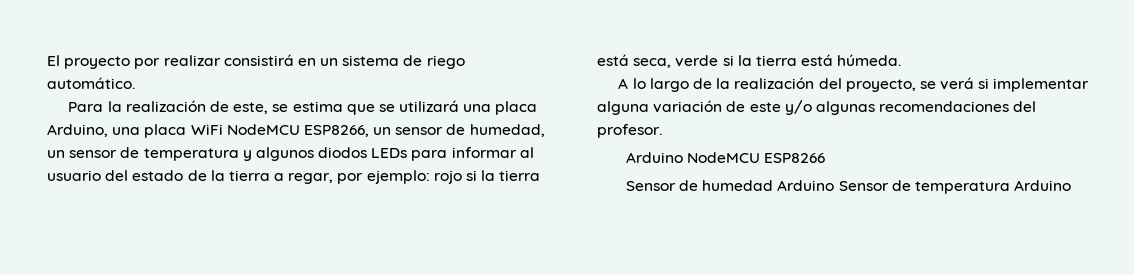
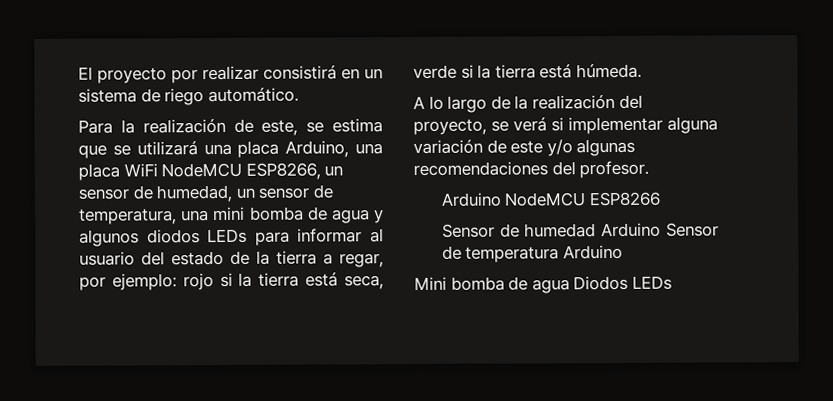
- Para la realización de este, se estima que se utilizará una placa Arduino, una placa WiFi NodeMCU ESP8266, un sensor de humedad, un sensor de temperatura y algunos diodos LEDs para informar al usuario del estado de la tierra a regar, por ejemplo: rojo si la tierra está seca, verde si la tierra está húmeda.
+ Para la realización de este, se estima que se utilizará una placa Arduino, una placa WiFi NodeMCU ESP8266, un sensor de humedad, un sensor de temperatura, una mini bomba de agua y algunos diodos LEDs para informar al usuario del estado de la tierra a regar, por ejemplo: rojo si la tierra está seca, verde si la tierra está húmeda.
+ Mini bomba de agua Diodos LEDs

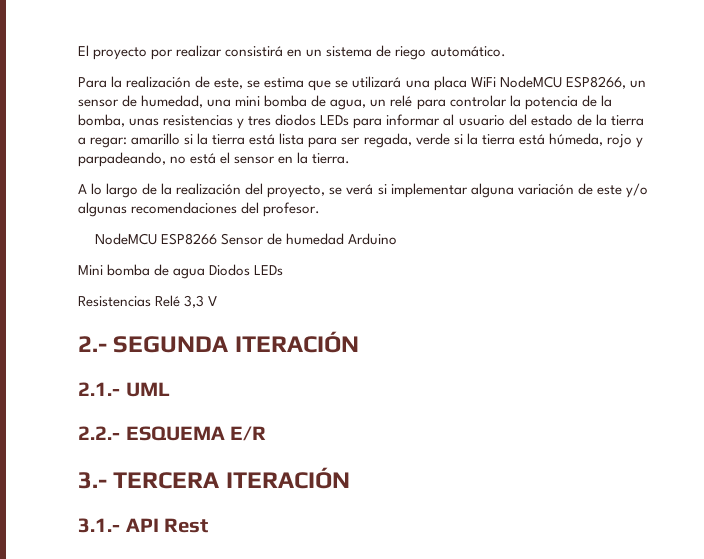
- Para la realización de este, se estima que se utilizará una placa Arduino, una placa WiFi NodeMCU ESP8266, un sensor de humedad, un sensor de temperatura, una mini bomba de agua y algunos diodos LEDs para informar al usuario del estado de la tierra a regar, por ejemplo: rojo si la tierra está seca, verde si la tierra está húmeda.
+ Para la realización de este, se estima que se utilizará una placa WiFi NodeMCU ESP8266, un sensor de humedad, una mini bomba de agua, un relé para controlar la potencia de la bomba, unas resistencias y tres diodos LEDs para informar al usuario del estado de la tierra a regar: amarillo si la tierra está lista para ser regada, verde si la tierra está húmeda, rojo y parpadeando, no está el sensor en la tierra.
- Arduino NodeMCU ESP8266
- Sensor de humedad Arduino Sensor de temperatura Arduino
+ NodeMCU ESP8266 Sensor de humedad Arduino
+ Resistencias Relé 3,3 V
+ 2.- SEGUNDA ITERACIÓN
+ 2.1.- UML
+ 2.2.- ESQUEMA E/R
+ 3.- TERCERA ITERACIÓN
+ 3.1.- API Rest

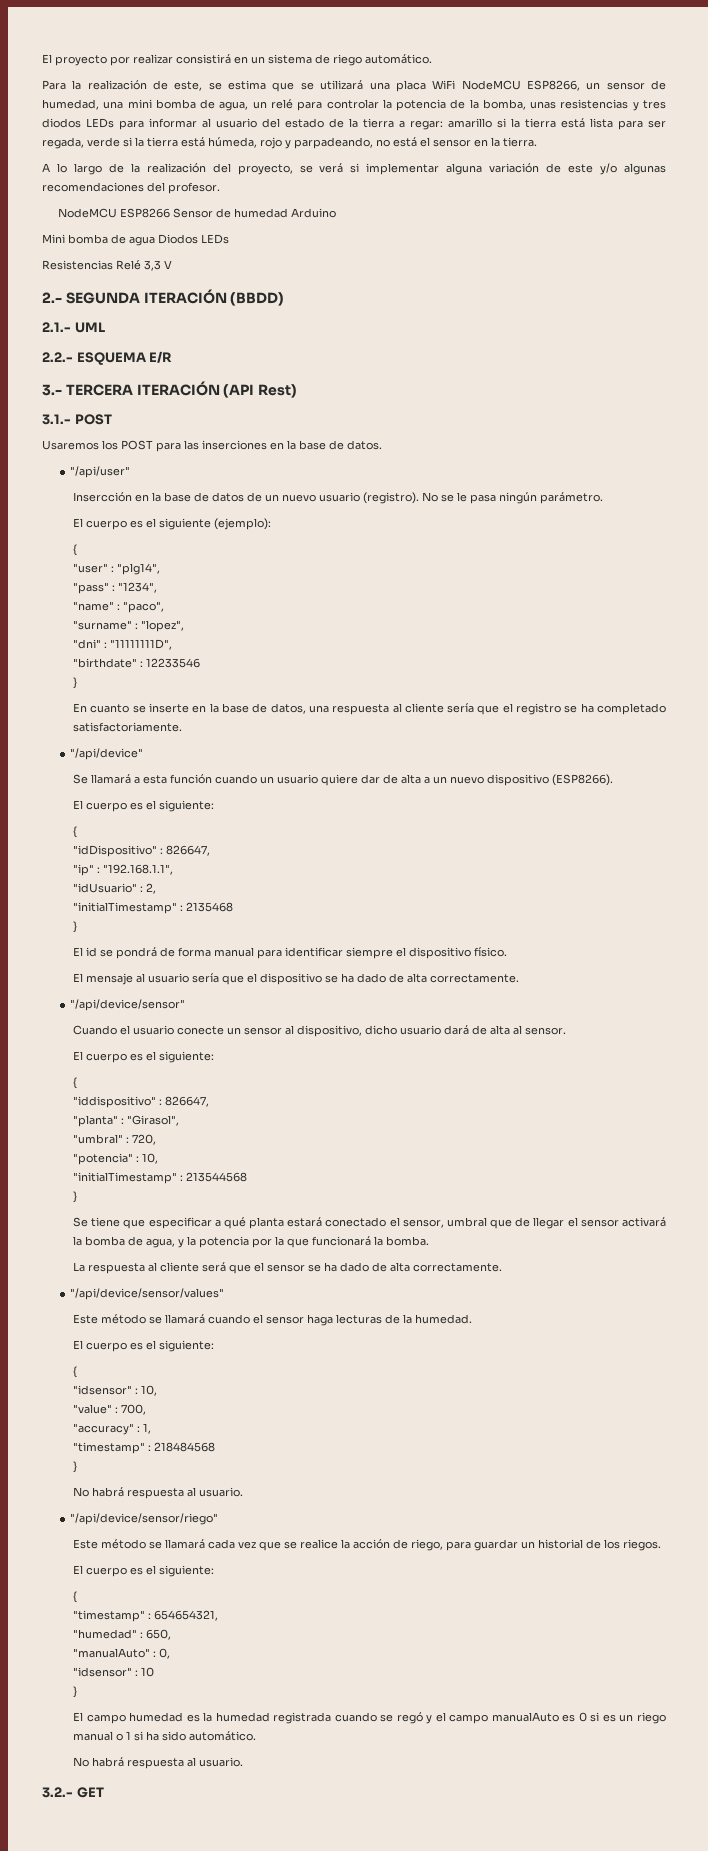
- 2.- SEGUNDA ITERACIÓN
+ 2.- SEGUNDA ITERACIÓN (BBDD)
- 3.- TERCERA ITERACIÓN
+ 3.- TERCERA ITERACIÓN (API Rest)
- 3.1.- API Rest
+ 3.1.- POST
+ Usaremos los POST para las inserciones en la base de datos.
+ "/api/user"
+ Insercción en la base de datos de un nuevo usuario (registro). No se le pasa ningún parámetro.
+ El cuerpo es el siguiente (ejemplo):
+ {
+ "user" : "plg14",
+ "pass" : "1234",
+ "name" : "paco",
+ "surname" : "lopez",
+ "dni" : "11111111D",
+ "birthdate" : 12233546
+ }
+ En cuanto se inserte en la base de datos, una respuesta al cliente sería que el registro se ha completado satisfactoriamente.
+ "/api/device"
+ Se llamará a esta función cuando un usuario quiere dar de alta a un nuevo dispositivo (ESP8266).
+ El cuerpo es el siguiente:
+ {
+ "idDispositivo" : 826647,
+ "ip" : "192.168.1.1",
+ "idUsuario" : 2,
+ "initialTimestamp" : 2135468
+ }
+ El id se pondrá de forma manual para identificar siempre el dispositivo físico.
+ El mensaje al usuario sería que el dispositivo se ha dado de alta correctamente.
+ "/api/device/sensor"
+ Cuando el usuario conecte un sensor al dispositivo, dicho usuario dará de alta al sensor.
+ El cuerpo es el siguiente:
+ {
+ "iddispositivo" : 826647,
+ "planta" : "Girasol",
+ "umbral" : 720,
+ "potencia" : 10,
+ "initialTimestamp" : 213544568
+ }
+ Se tiene que especificar a qué planta estará conectado el sensor, umbral que de llegar el sensor activará la bomba de agua, y la potencia por la que funcionará la bomba.
+ La respuesta al cliente será que el sensor se ha dado de alta correctamente.
+ "/api/device/sensor/values"
+ Este método se llamará cuando el sensor haga lecturas de la humedad.
+ El cuerpo es el siguiente:
+ {
+ "idsensor" : 10,
+ "value" : 700,
+ "accuracy" : 1,
+ "timestamp" : 218484568
+ }
+ No habrá respuesta al usuario.
+ "/api/device/sensor/riego"
+ Este método se llamará cada vez que se realice la acción de riego, para guardar un historial de los riegos.
+ El cuerpo es el siguiente:
+ {
+ "timestamp" : 654654321,
+ "humedad" : 650,
+ "manualAuto" : 0,
+ "idsensor" : 10
+ }
+ El campo humedad es la humedad registrada cuando se regó y el campo manualAuto es 0 si es un riego manual o 1 si ha sido automático.
+ No habrá respuesta al usuario.
+ 3.2.- GET

